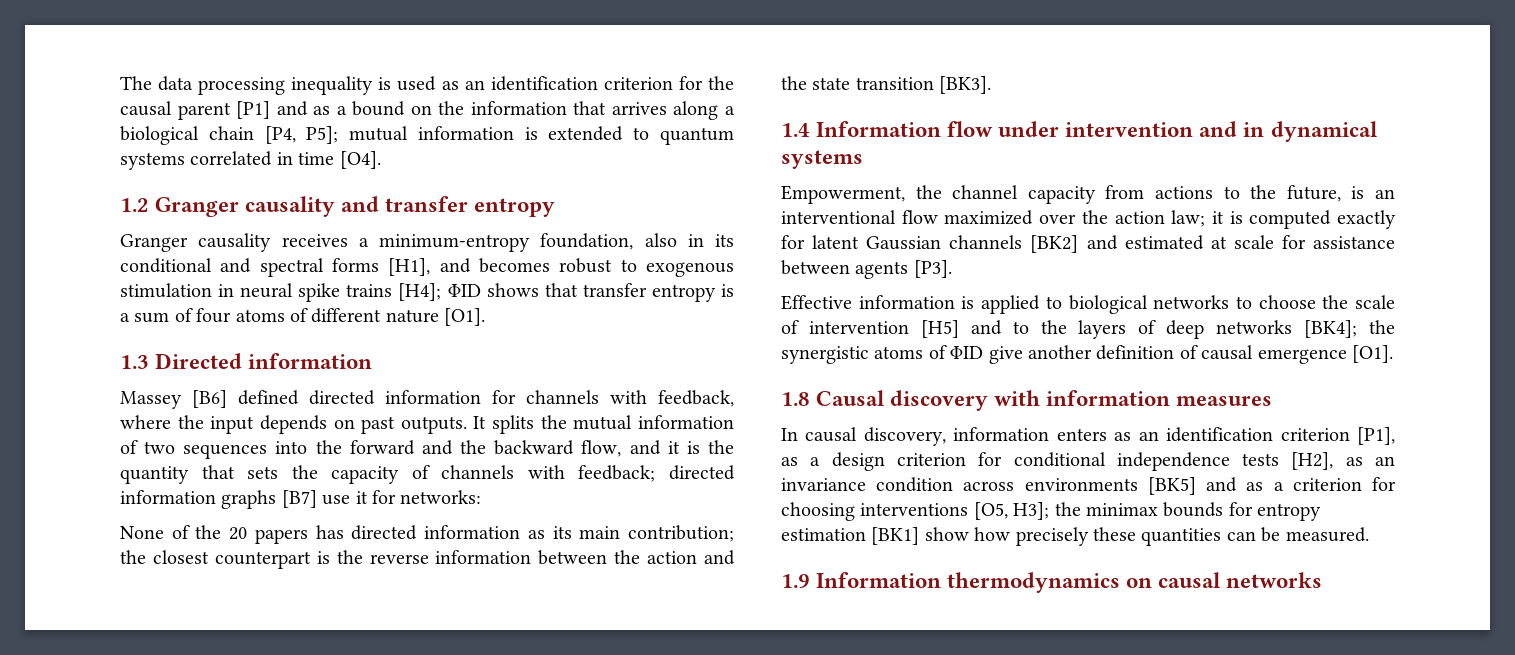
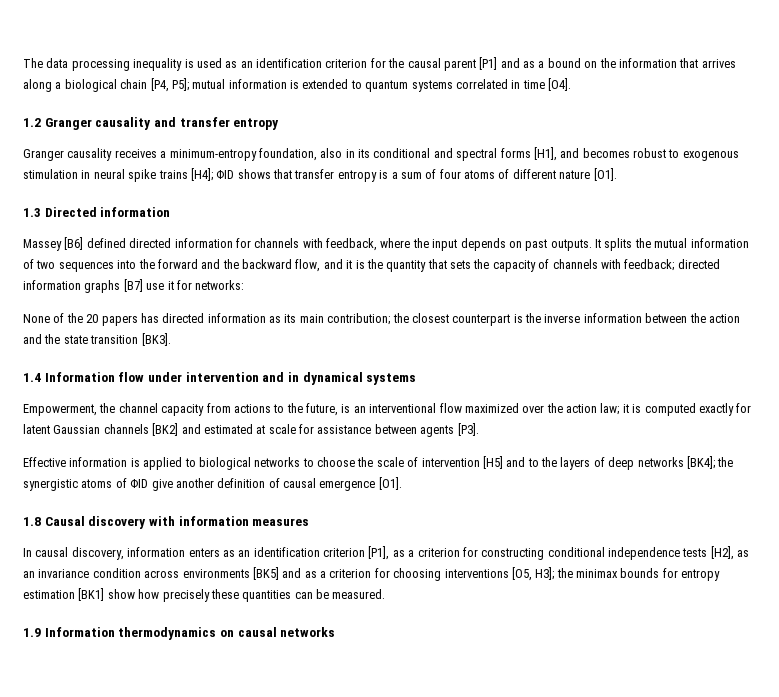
- None of the 20 papers has directed information as its main contribution; the closest counterpart is the reverse information between the action and the state transition [BK3].
+ None of the 20 papers has directed information as its main contribution; the closest counterpart is the inverse information between the action and the state transition [BK3].
- In causal discovery, information enters as an identification criterion [P1], as a design criterion for conditional independence tests [H2], as an invariance condition across environments [BK5] and as a criterion for choosing interventions [O5, H3]; the minimax bounds for entropy estimation [BK1] show how precisely these quantities can be measured.
+ In causal discovery, information enters as an identification criterion [P1], as a criterion for constructing conditional independence tests [H2], as an invariance condition across environments [BK5] and as a criterion for choosing interventions [O5, H3]; the minimax bounds for entropy estimation [BK1] show how precisely these quantities can be measured.

